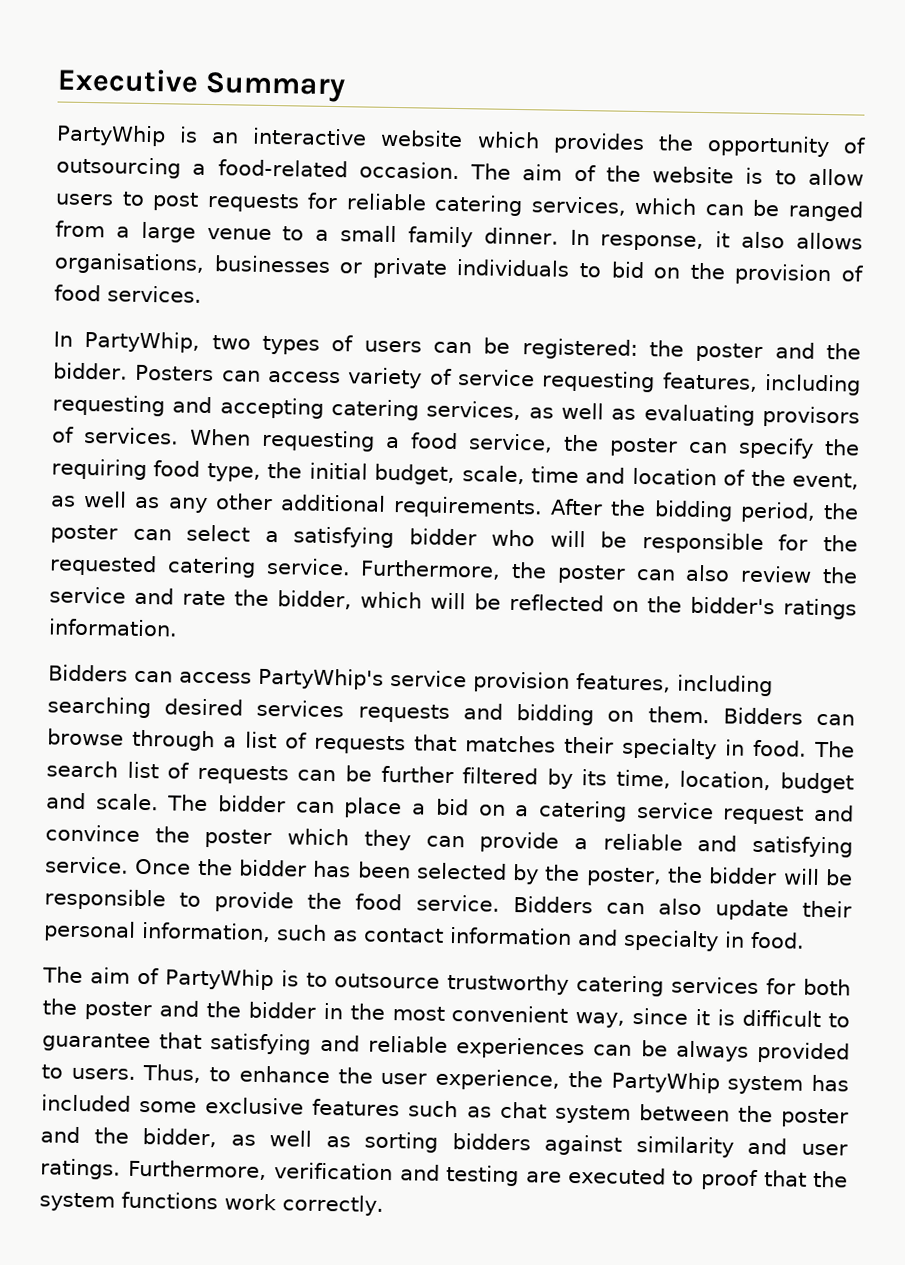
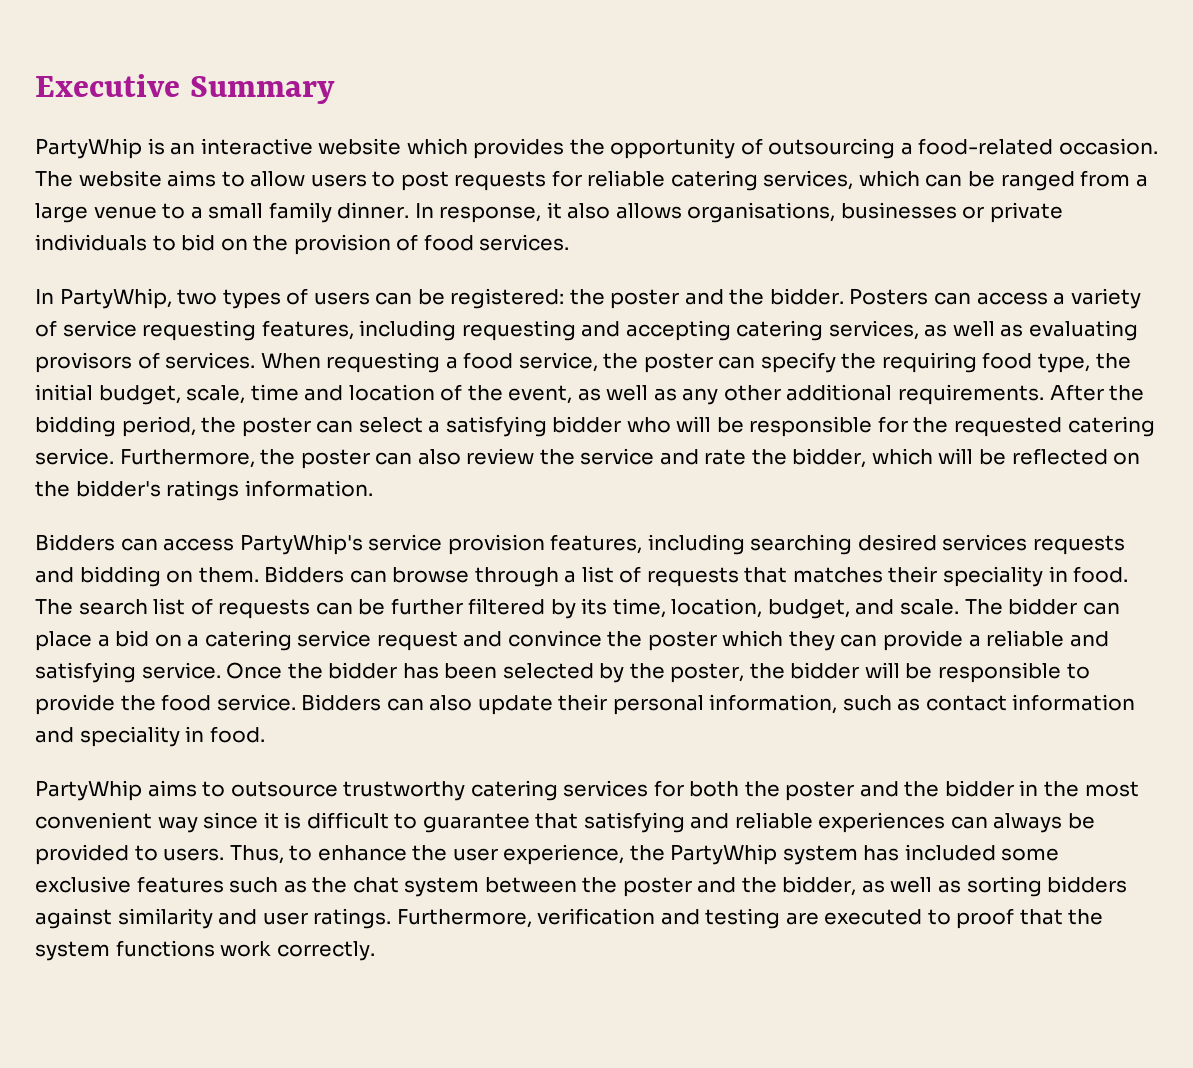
- The aim of the website is to allow users to post requests for reliable catering services, which can be ranged from a large venue to a small family dinner.
+ The website aims to allow users to post requests for reliable catering services, which can be ranged from a large venue to a small family dinner.
- Posters can access variety of service requesting features, including requesting and accepting catering services, as well as evaluating provisors of services.
+ Posters can access a variety of service requesting features, including requesting and accepting catering services, as well as evaluating provisors of services.
- Bidders can browse through a list of requests that matches their specialty in food.
+ Bidders can browse through a list of requests that matches their speciality in food.
- The search list of requests can be further filtered by its time, location, budget and scale.
+ The search list of requests can be further filtered by its time, location, budget, and scale.
- Bidders can also update their personal information, such as contact information and specialty in food.
+ Bidders can also update their personal information, such as contact information and speciality in food.
- The aim of PartyWhip is to outsource trustworthy catering services for both the poster and the bidder in the most convenient way, since it is difficult to guarantee that satisfying and reliable experiences can be always provided to users.
+ PartyWhip aims to outsource trustworthy catering services for both the poster and the bidder in the most convenient way since it is difficult to guarantee that satisfying and reliable experiences can always be provided to users.
- Thus, to enhance the user experience, the PartyWhip system has included some exclusive features such as chat system between the poster and the bidder, as well as sorting bidders against similarity and user ratings.
+ Thus, to enhance the user experience, the PartyWhip system has included some exclusive features such as the chat system between the poster and the bidder, as well as sorting bidders against similarity and user ratings.

